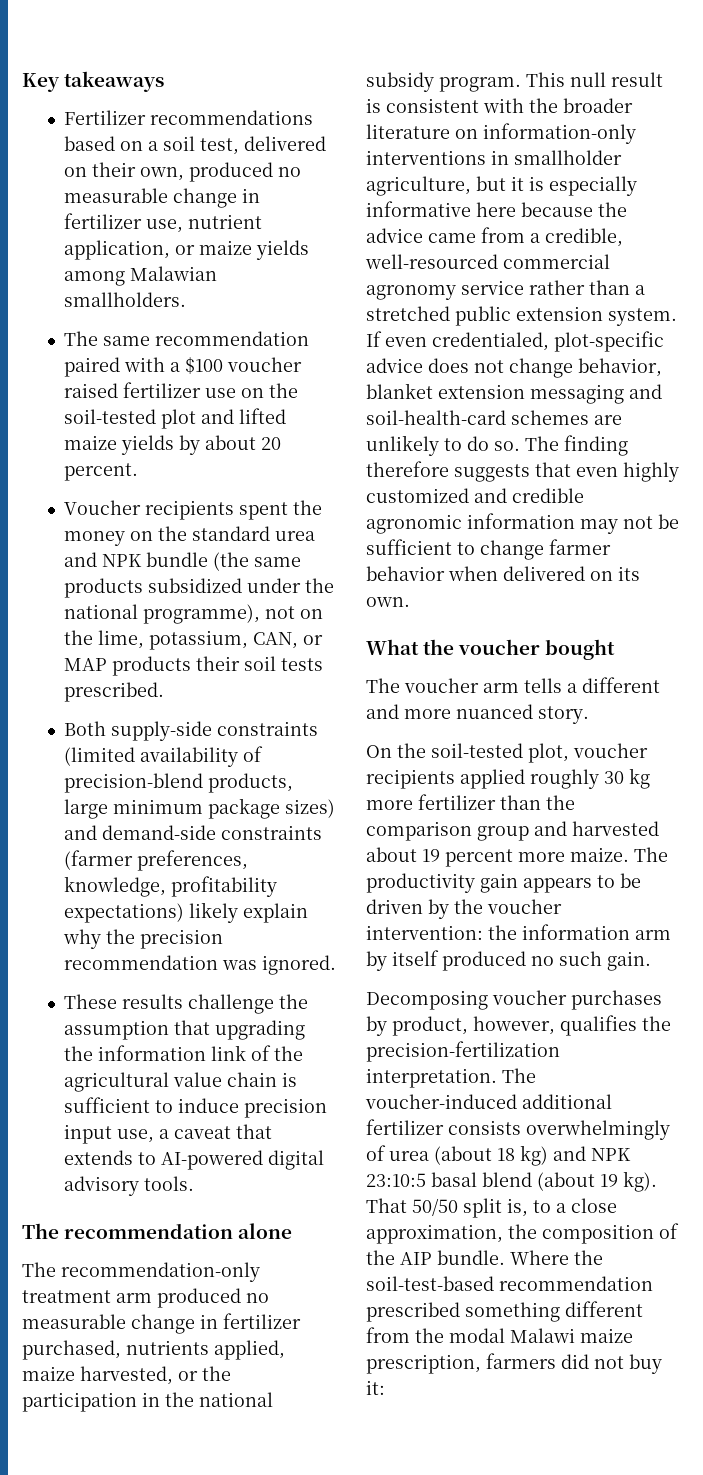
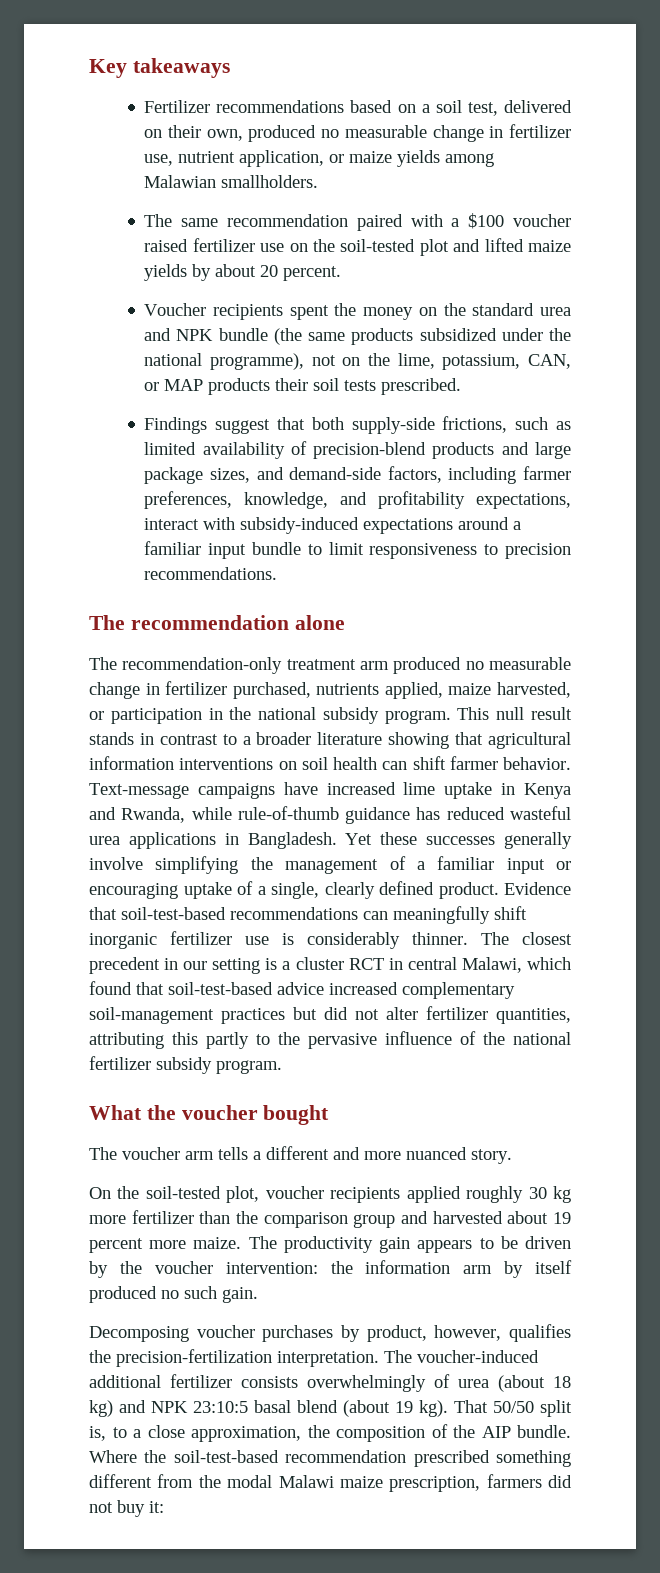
- Both supply-side constraints (limited availability of precision-blend products, large minimum package sizes) and demand-side constraints (farmer preferences, knowledge, profitability expectations) likely explain why the precision recommendation was ignored.
- These results challenge the assumption that upgrading the information link of the agricultural value chain is sufficient to induce precision input use, a caveat that extends to AI-powered digital advisory tools.
+ Findings suggest that both supply-side frictions, such as limited availability of precision-blend products and large package sizes, and demand-side factors, including farmer preferences, knowledge, and profitability expectations, interact with subsidy-induced expectations around a familiar input bundle to limit responsiveness to precision recommendations.
- The recommendation-only treatment arm produced no measurable change in fertilizer purchased, nutrients applied, maize harvested, or the participation in the national subsidy program.
+ The recommendation-only treatment arm produced no measurable change in fertilizer purchased, nutrients applied, maize harvested, or participation in the national subsidy program.
- This null result is consistent with the broader literature on information-only interventions in smallholder agriculture, but it is especially informative here because the advice came from a credible, well-resourced commercial agronomy service rather than a stretched public extension system. If even credentialed, plot-specific advice does not change behavior, blanket extension messaging and soil-health-card schemes are unlikely to do so. The finding therefore suggests that even highly customized and credible agronomic information may not be sufficient to change farmer behavior when delivered on its own.
+ This null result stands in contrast to a broader literature showing that agricultural information interventions on soil health can shift farmer behavior. Text-message campaigns have increased lime uptake in Kenya and Rwanda, while rule-of-thumb guidance has reduced wasteful urea applications in Bangladesh. Yet these successes generally involve simplifying the management of a familiar input or encouraging uptake of a single, clearly defined product. Evidence that soil-test-based recommendations can meaningfully shift inorganic fertilizer use is considerably thinner. The closest precedent in our setting is a cluster RCT in central Malawi, which found that soil-test-based advice increased complementary soil-management practices but did not alter fertilizer quantities, attributing this partly to the pervasive influence of the national fertilizer subsidy program.

